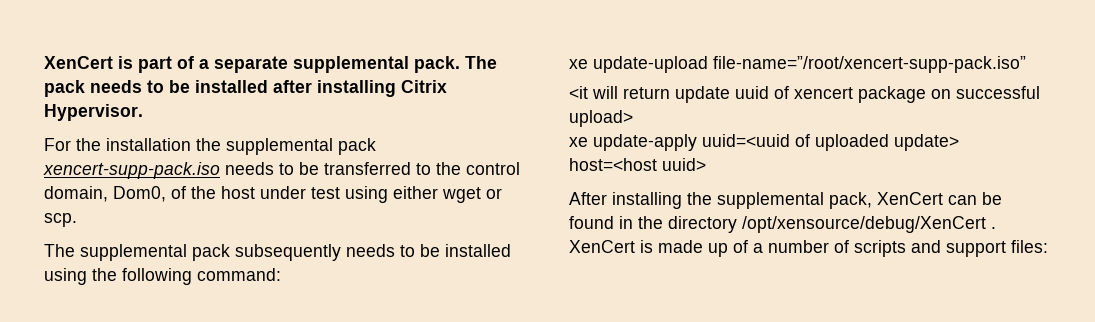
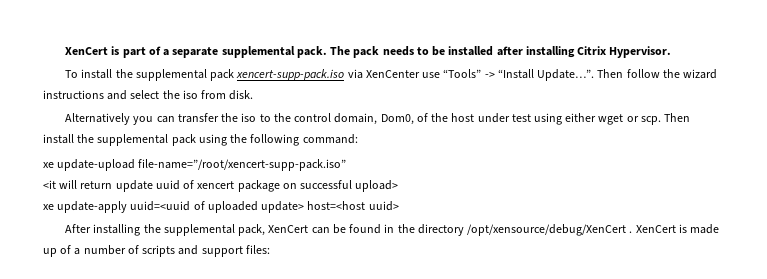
- For the installation the supplemental pack xencert-supp-pack.iso needs to be transferred to the control domain, Dom0, of the host under test using either wget or scp.
- The supplemental pack subsequently needs to be installed using the following command:
+ To install the supplemental pack xencert-supp-pack.iso via XenCenter use “Tools” -> “Install Update…”. Then follow the wizard instructions and select the iso from disk.
+ Alternatively you can transfer the iso to the control domain, Dom0, of the host under test using either wget or scp. Then install the supplemental pack using the following command:

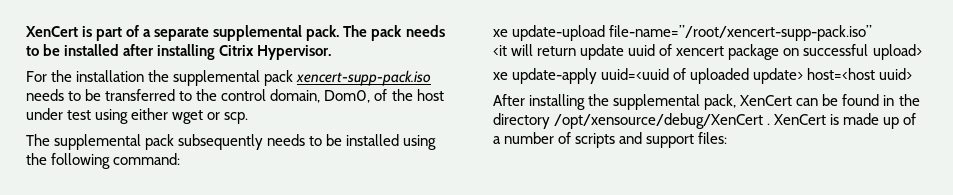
- To install the supplemental pack xencert-supp-pack.iso via XenCenter use “Tools” -> “Install Update…”. Then follow the wizard instructions and select the iso from disk.
- Alternatively you can transfer the iso to the control domain, Dom0, of the host under test using either wget or scp. Then install the supplemental pack using the following command:
+ For the installation the supplemental pack xencert-supp-pack.iso needs to be transferred to the control domain, Dom0, of the host under test using either wget or scp.
+ The supplemental pack subsequently needs to be installed using the following command:

